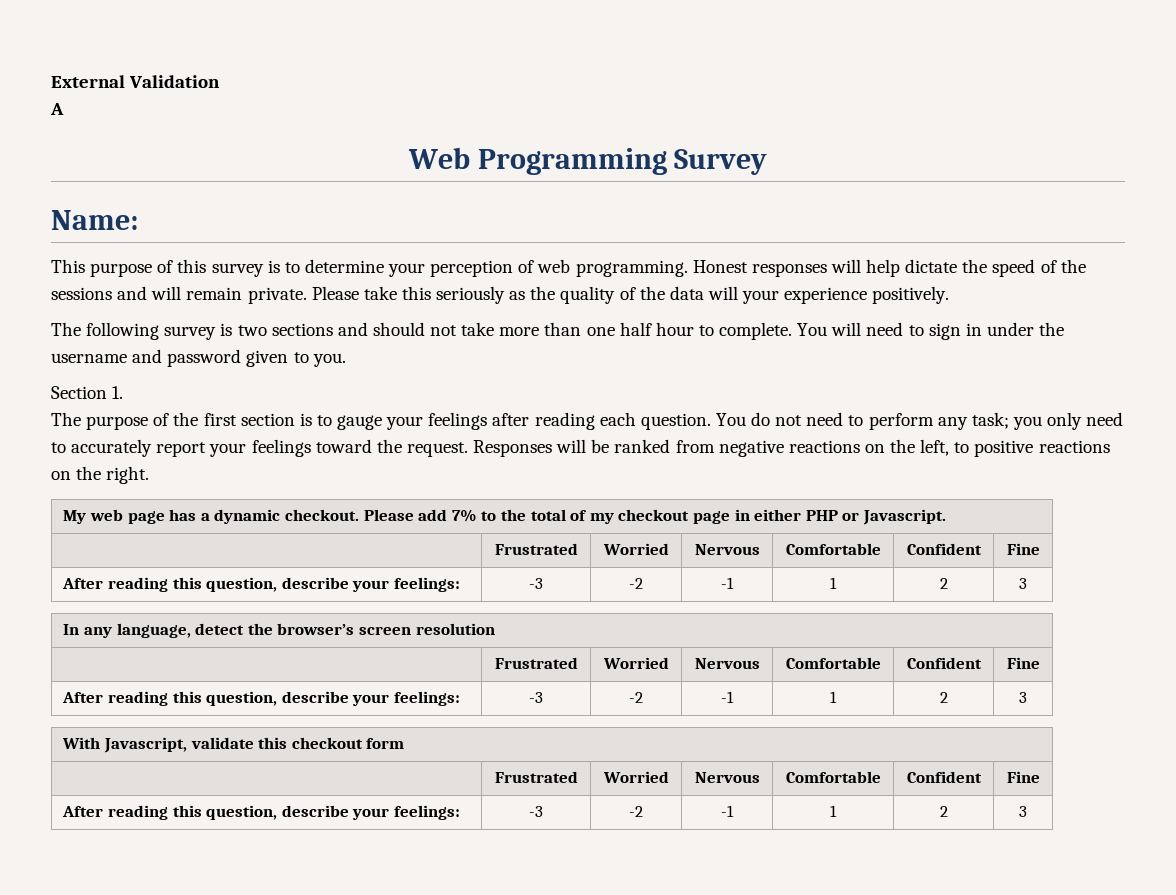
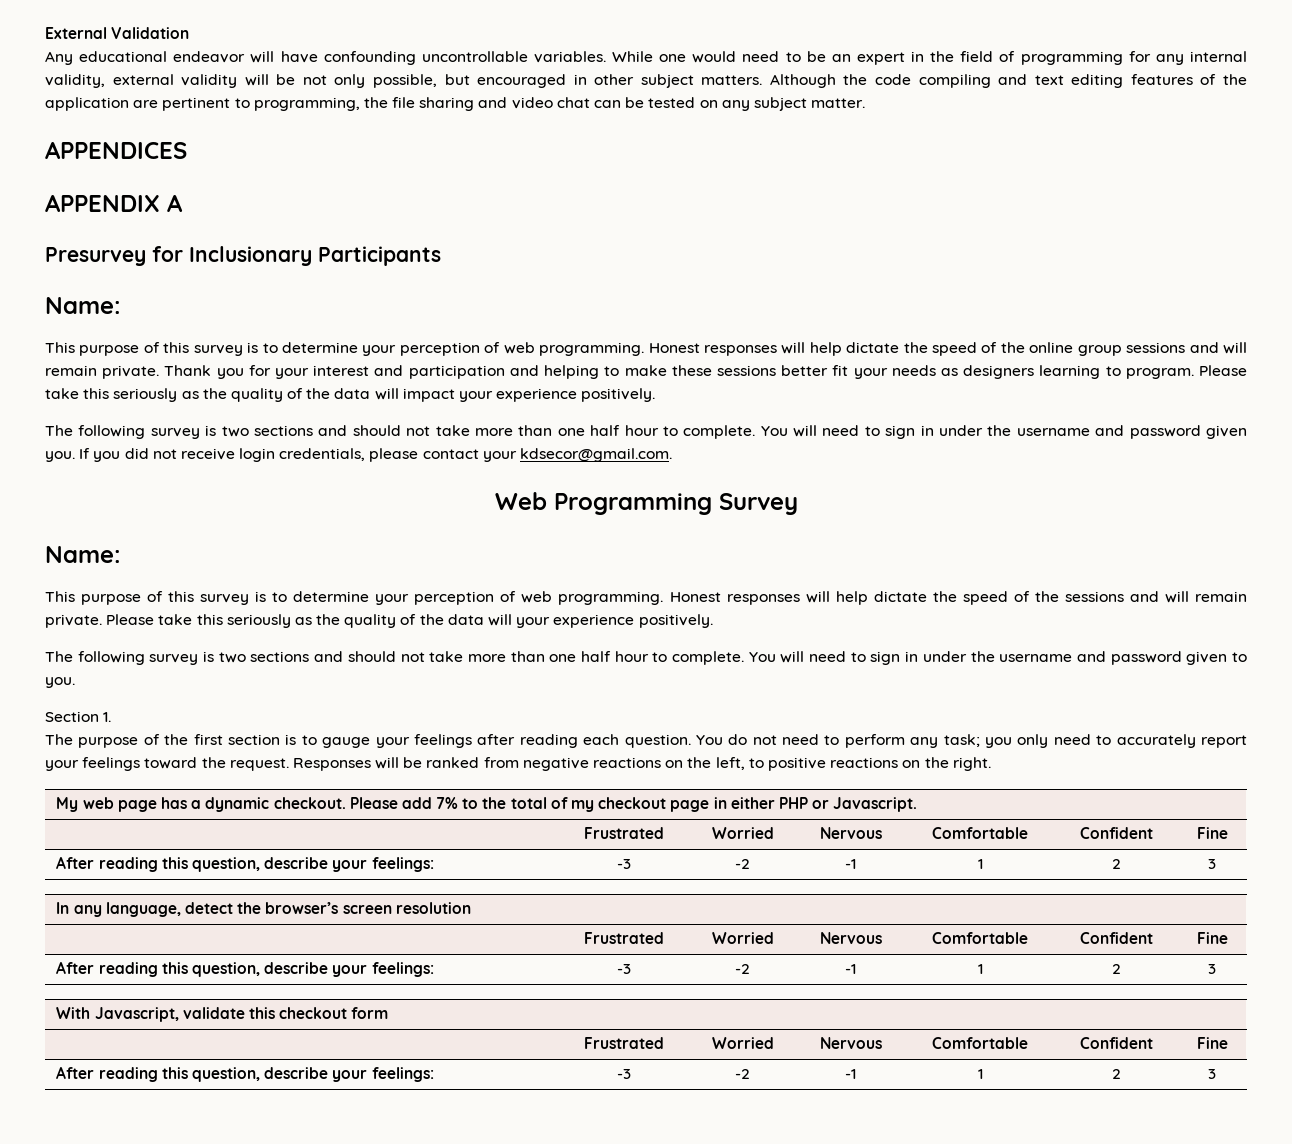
- A
+ Any educational endeavor will have confounding uncontrollable variables. While one would need to be an expert in the field of programming for any internal validity, external validity will be not only possible, but encouraged in other subject matters. Although the code compiling and text editing features of the application are pertinent to programming, the file sharing and video chat can be tested on any subject matter.
+ APPENDICES
+ APPENDIX A
+ Presurvey for Inclusionary Participants
+ Name:
+ This purpose of this survey is to determine your perception of web programming. Honest responses will help dictate the speed of the online group sessions and will remain private. Thank you for your interest and participation and helping to make these sessions better fit your needs as designers learning to program. Please take this seriously as the quality of the data will impact your experience positively.
+ The following survey is two sections and should not take more than one half hour to complete. You will need to sign in under the username and password given you. If you did not receive login credentials, please contact your kdsecor@gmail.com.

